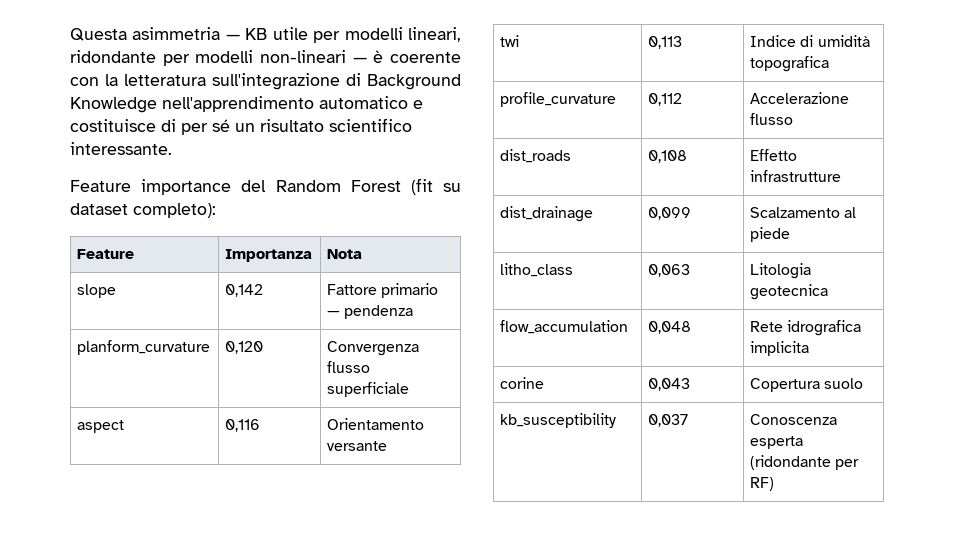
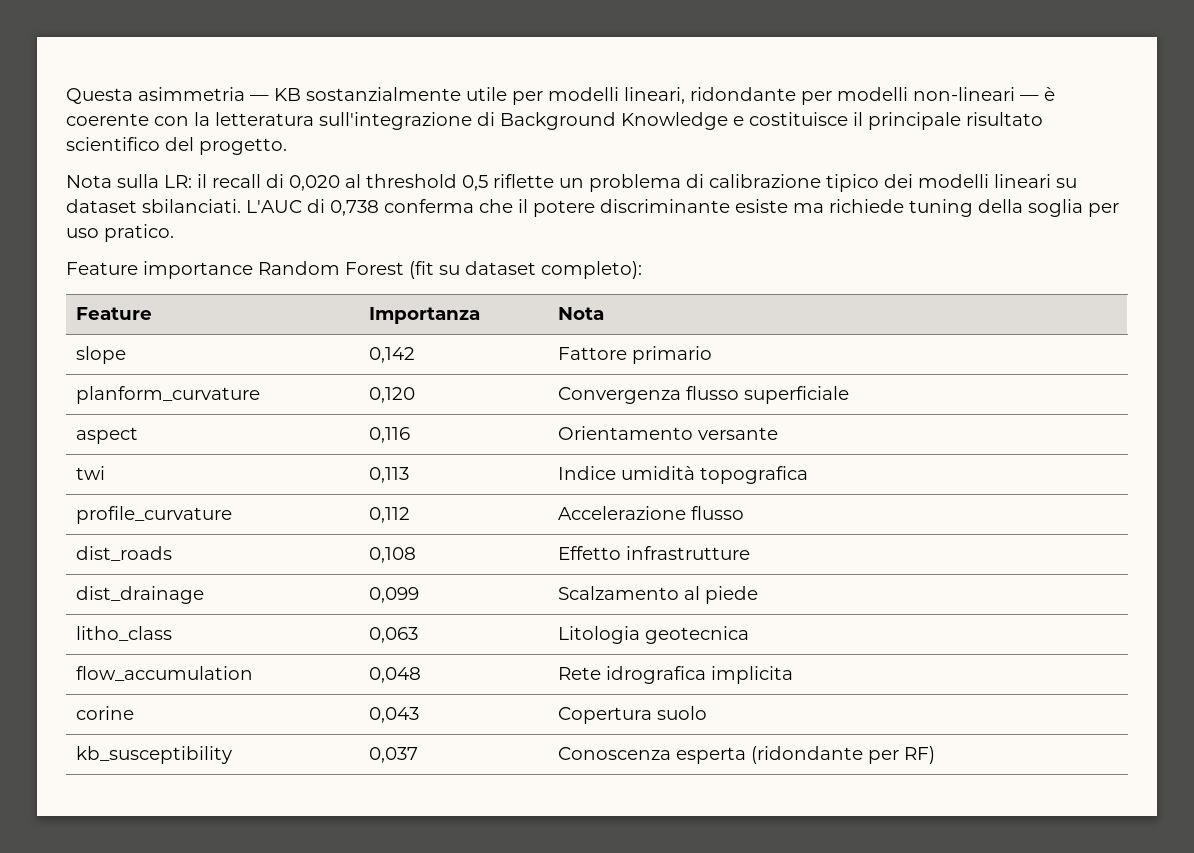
- Questa asimmetria — KB utile per modelli lineari, ridondante per modelli non-lineari — è coerente con la letteratura sull'integrazione di Background Knowledge nell'apprendimento automatico e costituisce di per sé un risultato scientifico interessante.
+ Questa asimmetria — KB sostanzialmente utile per modelli lineari, ridondante per modelli non-lineari — è coerente con la letteratura sull'integrazione di Background Knowledge e costituisce il principale risultato scientifico del progetto.
+ Nota sulla LR: il recall di 0,020 al threshold 0,5 riflette un problema di calibrazione tipico dei modelli lineari su dataset sbilanciati. L'AUC di 0,738 conferma che il potere discriminante esiste ma richiede tuning della soglia per uso pratico.
- Feature importance del Random Forest (fit su dataset completo):
+ Feature importance Random Forest (fit su dataset completo):
- slope | 0,142 | Fattore primario — pendenza
+ slope | 0,142 | Fattore primario
- twi | 0,113 | Indice di umidità topografica
+ twi | 0,113 | Indice umidità topografica

